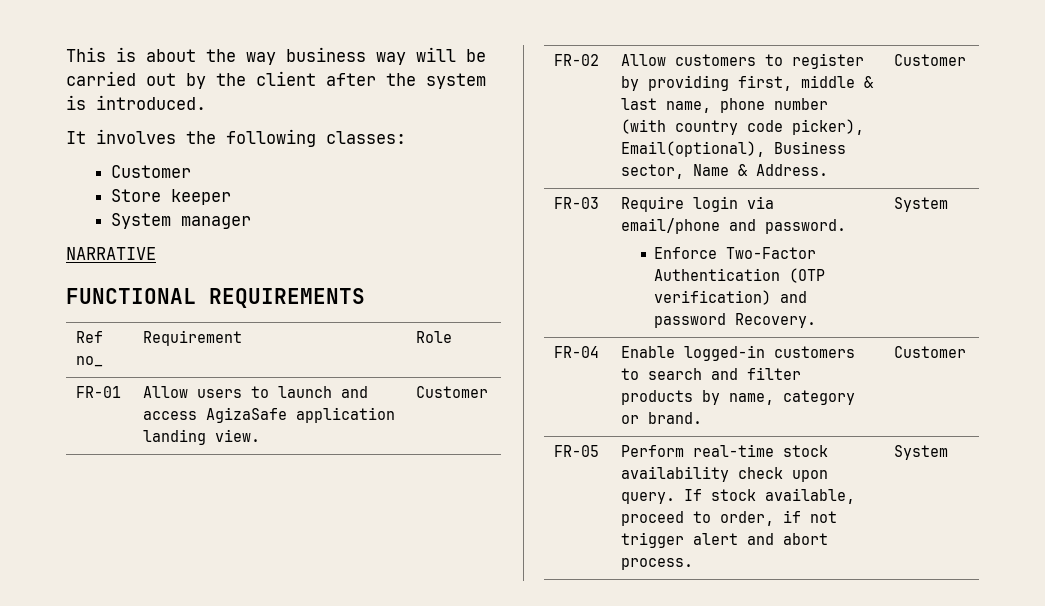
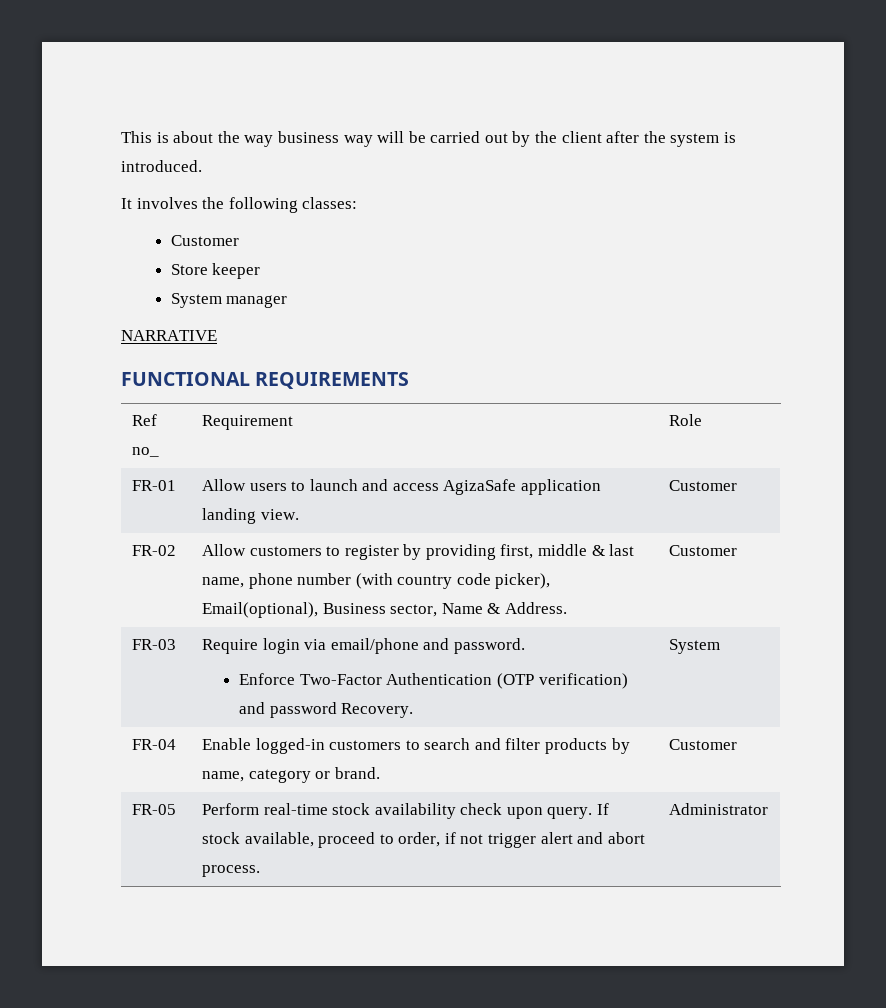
- FR-05 | Perform real-time stock availability check upon query. If stock available, proceed to order, if not trigger alert and abort process. | System
+ FR-05 | Perform real-time stock availability check upon query. If stock available, proceed to order, if not trigger alert and abort process. | Administrator

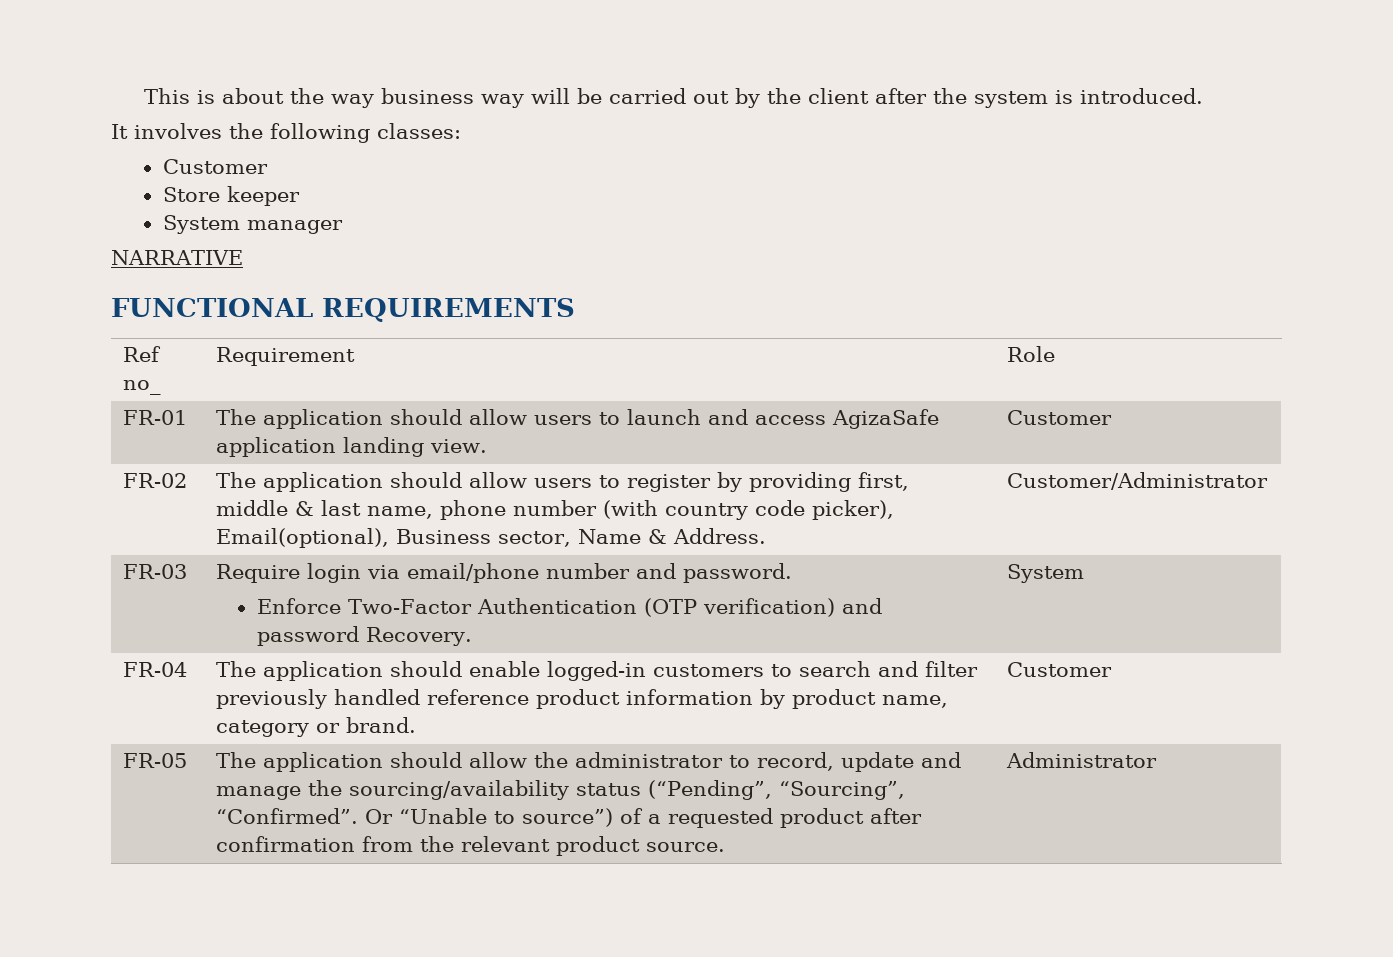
- FR-01 | Allow users to launch and access AgizaSafe application landing view. | Customer
+ FR-01 | The application should allow users to launch and access AgizaSafe application landing view. | Customer
- FR-02 | Allow customers to register by providing first, middle & last name, phone number (with country code picker), Email(optional), Business sector, Name & Address. | Customer
+ FR-02 | The application should allow users to register by providing first, middle & last name, phone number (with country code picker), Email(optional), Business sector, Name & Address. | Customer/Administrator
- FR-03 | Require login via email/phone and password.
+ FR-03 | Require login via email/phone number and password.
- FR-04 | Enable logged-in customers to search and filter products by name, category or brand. | Customer
+ FR-04 | The application should enable logged-in customers to search and filter previously handled reference product information by product name, category or brand. | Customer
- FR-05 | Perform real-time stock availability check upon query. If stock available, proceed to order, if not trigger alert and abort process. | Administrator
+ FR-05 | The application should allow the administrator to record, update and manage the sourcing/availability status (“Pending”, “Sourcing”, “Confirmed”. Or “Unable to source”) of a requested product after confirmation from the relevant product source. | Administrator

